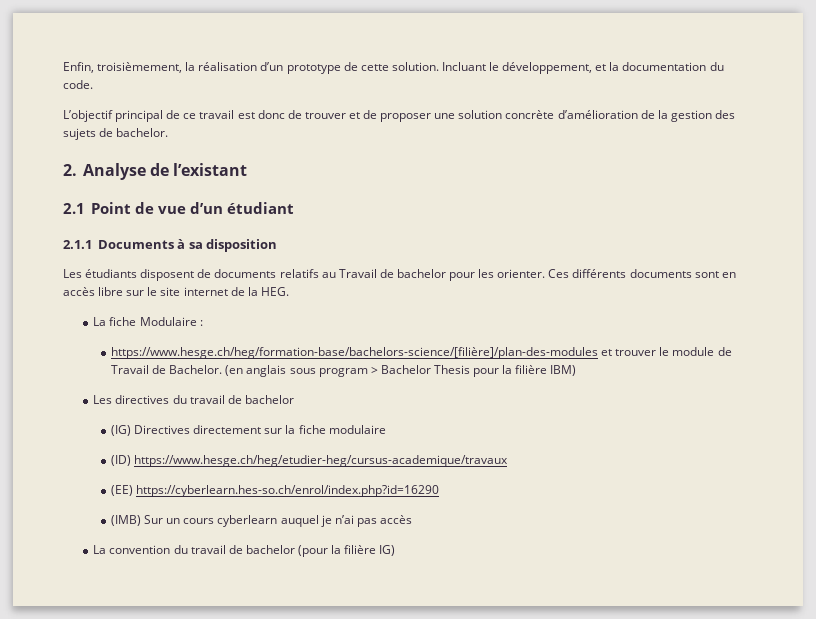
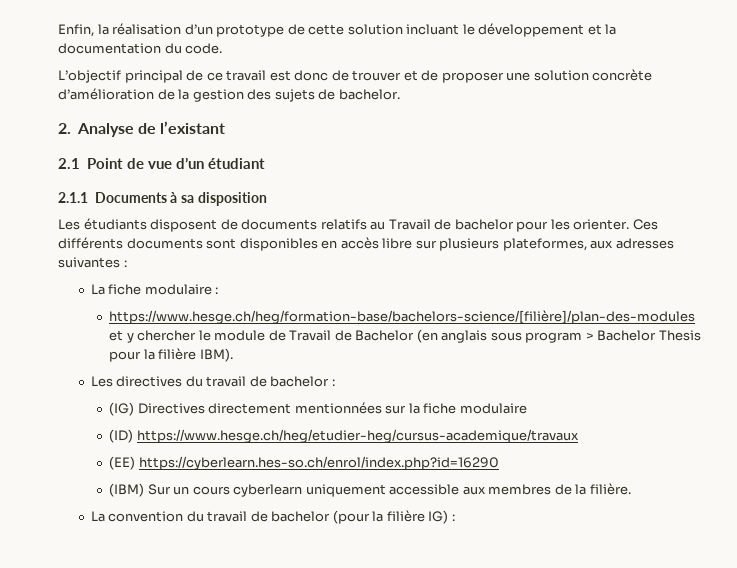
- Enfin, troisièmement, la réalisation d’un prototype de cette solution. Incluant le développement, et la documentation du code.
+ Enfin, la réalisation d’un prototype de cette solution incluant le développement et la documentation du code.
- Ces différents documents sont en accès libre sur le site internet de la HEG.
+ Ces différents documents sont disponibles en accès libre sur plusieurs plateformes, aux adresses suivantes :
- La fiche Modulaire :
+ La fiche modulaire :
- https://www.hesge.ch/heg/formation-base/bachelors-science/[filière]/plan-des-modules et trouver le module de Travail de Bachelor. (en anglais sous program > Bachelor Thesis pour la filière IBM)
+ https://www.hesge.ch/heg/formation-base/bachelors-science/[filière]/plan-des-modules et y chercher le module de Travail de Bachelor (en anglais sous program > Bachelor Thesis pour la filière IBM).
- Les directives du travail de bachelor
+ Les directives du travail de bachelor :
- (IG) Directives directement sur la fiche modulaire
+ (IG) Directives directement mentionnées sur la fiche modulaire
- (IMB) Sur un cours cyberlearn auquel je n’ai pas accès
+ (IBM) Sur un cours cyberlearn uniquement accessible aux membres de la filière.
- La convention du travail de bachelor (pour la filière IG)
+ La convention du travail de bachelor (pour la filière IG) :

